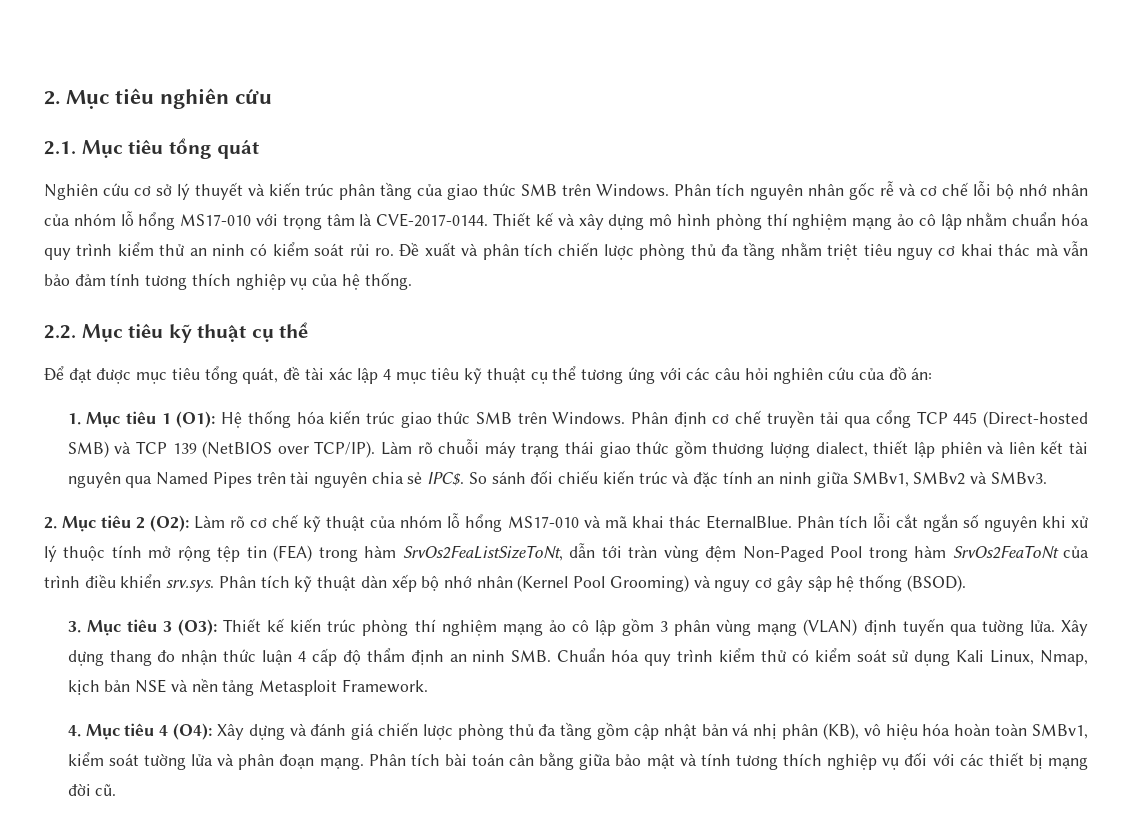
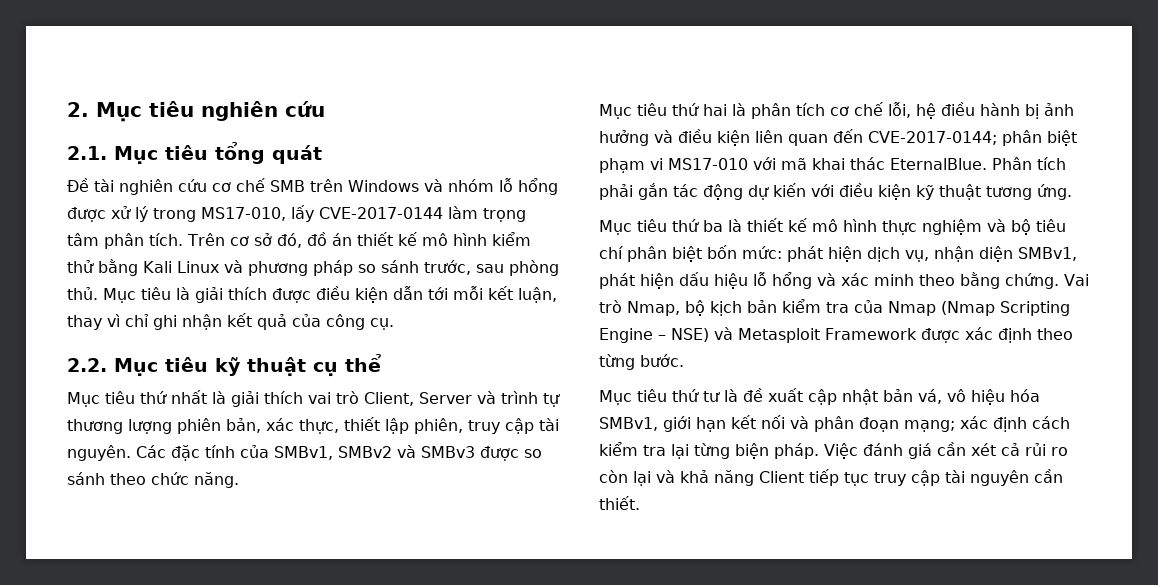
- Nghiên cứu cơ sở lý thuyết và kiến trúc phân tầng của giao thức SMB trên Windows. Phân tích nguyên nhân gốc rễ và cơ chế lỗi bộ nhớ nhân của nhóm lỗ hổng MS17-010 với trọng tâm là CVE-2017-0144. Thiết kế và xây dựng mô hình phòng thí nghiệm mạng ảo cô lập nhằm chuẩn hóa quy trình kiểm thử an ninh có kiểm soát rủi ro. Đề xuất và phân tích chiến lược phòng thủ đa tầng nhằm triệt tiêu nguy cơ khai thác mà vẫn bảo đảm tính tương thích nghiệp vụ của hệ thống.
+ Đề tài nghiên cứu cơ chế SMB trên Windows và nhóm lỗ hổng được xử lý trong MS17-010, lấy CVE-2017-0144 làm trọng tâm phân tích. Trên cơ sở đó, đồ án thiết kế mô hình kiểm thử bằng Kali Linux và phương pháp so sánh trước, sau phòng thủ. Mục tiêu là giải thích được điều kiện dẫn tới mỗi kết luận, thay vì chỉ ghi nhận kết quả của công cụ.
- Để đạt được mục tiêu tổng quát, đề tài xác lập 4 mục tiêu kỹ thuật cụ thể tương ứng với các câu hỏi nghiên cứu của đồ án:
- 1. Mục tiêu 1 (O1): Hệ thống hóa kiến trúc giao thức SMB trên Windows. Phân định cơ chế truyền tải qua cổng TCP 445 (Direct-hosted SMB) và TCP 139 (NetBIOS over TCP/IP). Làm rõ chuỗi máy trạng thái giao thức gồm thương lượng dialect, thiết lập phiên và liên kết tài nguyên qua Named Pipes trên tài nguyên chia sẻ IPC$. So sánh đối chiếu kiến trúc và đặc tính an ninh giữa SMBv1, SMBv2 và SMBv3.
- 2. Mục tiêu 2 (O2): Làm rõ cơ chế kỹ thuật của nhóm lỗ hổng MS17-010 và mã khai thác EternalBlue.
+ Mục tiêu thứ nhất là giải thích vai trò Client, Server và trình tự thương lượng phiên bản, xác thực, thiết lập phiên, truy cập tài nguyên. Các đặc tính của SMBv1, SMBv2 và SMBv3 được so sánh theo chức năng.
+ Mục tiêu thứ hai là phân tích cơ chế lỗi, hệ điều hành bị ảnh hưởng và điều kiện liên quan đến CVE-2017-0144; phân biệt phạm vi MS17-010 với mã khai thác EternalBlue.
- Phân tích lỗi cắt ngắn số nguyên khi xử lý thuộc tính mở rộng tệp tin (FEA) trong hàm SrvOs2FeaListSizeToNt, dẫn tới tràn vùng đệm Non-Paged Pool trong hàm SrvOs2FeaToNt của trình điều khiển srv.sys. Phân tích kỹ thuật dàn xếp bộ nhớ nhân (Kernel Pool Grooming) và nguy cơ gây sập hệ thống (BSOD).
- 3. Mục tiêu 3 (O3): Thiết kế kiến trúc phòng thí nghiệm mạng ảo cô lập gồm 3 phân vùng mạng (VLAN) định tuyến qua tường lửa. Xây dựng thang đo nhận thức luận 4 cấp độ thẩm định an ninh SMB. Chuẩn hóa quy trình kiểm thử có kiểm soát sử dụng Kali Linux, Nmap, kịch bản NSE và nền tảng Metasploit Framework.
- 4. Mục tiêu 4 (O4): Xây dựng và đánh giá chiến lược phòng thủ đa tầng gồm cập nhật bản vá nhị phân (KB), vô hiệu hóa hoàn toàn SMBv1, kiểm soát tường lửa và phân đoạn mạng. Phân tích bài toán cân bằng giữa bảo mật và tính tương thích nghiệp vụ đối với các thiết bị mạng đời cũ.
+ Phân tích phải gắn tác động dự kiến với điều kiện kỹ thuật tương ứng.
+ Mục tiêu thứ ba là thiết kế mô hình thực nghiệm và bộ tiêu chí phân biệt bốn mức: phát hiện dịch vụ, nhận diện SMBv1, phát hiện dấu hiệu lỗ hổng và xác minh theo bằng chứng. Vai trò Nmap, bộ kịch bản kiểm tra của Nmap (Nmap Scripting Engine – NSE) và Metasploit Framework được xác định theo từng bước.
+ Mục tiêu thứ tư là đề xuất cập nhật bản vá, vô hiệu hóa SMBv1, giới hạn kết nối và phân đoạn mạng; xác định cách kiểm tra lại từng biện pháp. Việc đánh giá cần xét cả rủi ro còn lại và khả năng Client tiếp tục truy cập tài nguyên cần thiết.

